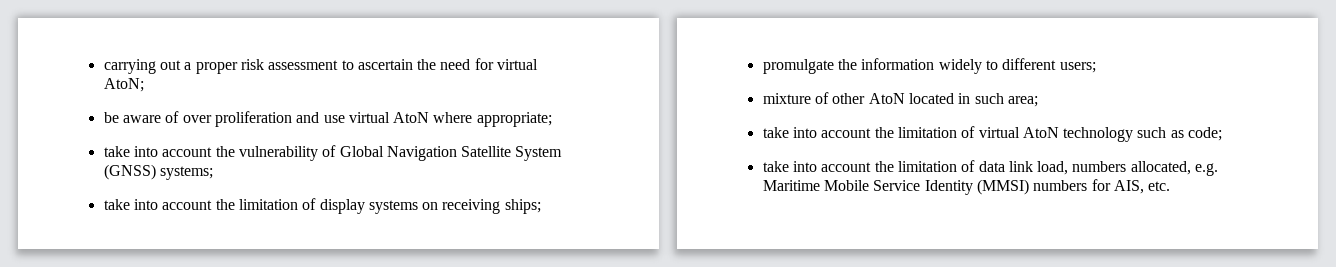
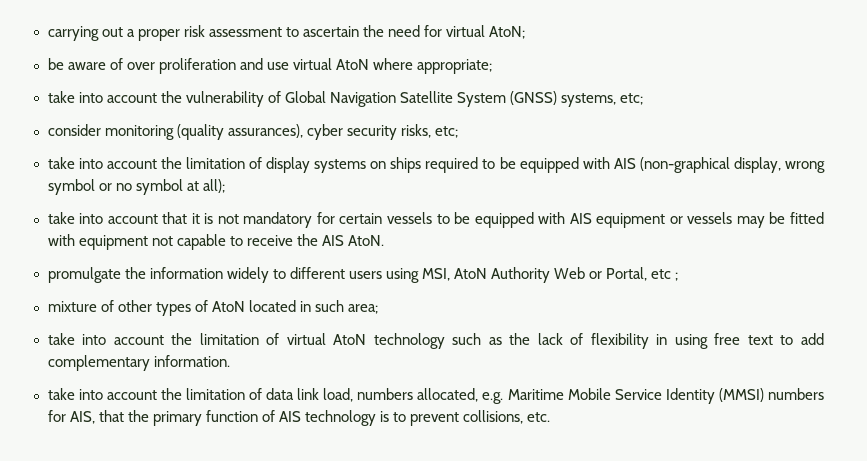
- take into account the vulnerability of Global Navigation Satellite System (GNSS) systems;
+ take into account the vulnerability of Global Navigation Satellite System (GNSS) systems, etc;
+ consider monitoring (quality assurances), cyber security risks, etc;
- take into account the limitation of display systems on receiving ships;
+ take into account the limitation of display systems on ships required to be equipped with AIS (non-graphical display, wrong symbol or no symbol at all);
+ take into account that it is not mandatory for certain vessels to be equipped with AIS equipment or vessels may be fitted with equipment not capable to receive the AIS AtoN.
- promulgate the information widely to different users;
+ promulgate the information widely to different users using MSI, AtoN Authority Web or Portal, etc ;
- mixture of other AtoN located in such area;
+ mixture of other types of AtoN located in such area;
- take into account the limitation of virtual AtoN technology such as code;
+ take into account the limitation of virtual AtoN technology such as the lack of flexibility in using free text to add complementary information.
- take into account the limitation of data link load, numbers allocated, e.g. Maritime Mobile Service Identity (MMSI) numbers for AIS, etc.
+ take into account the limitation of data link load, numbers allocated, e.g. Maritime Mobile Service Identity (MMSI) numbers for AIS, that the primary function of AIS technology is to prevent collisions, etc.

